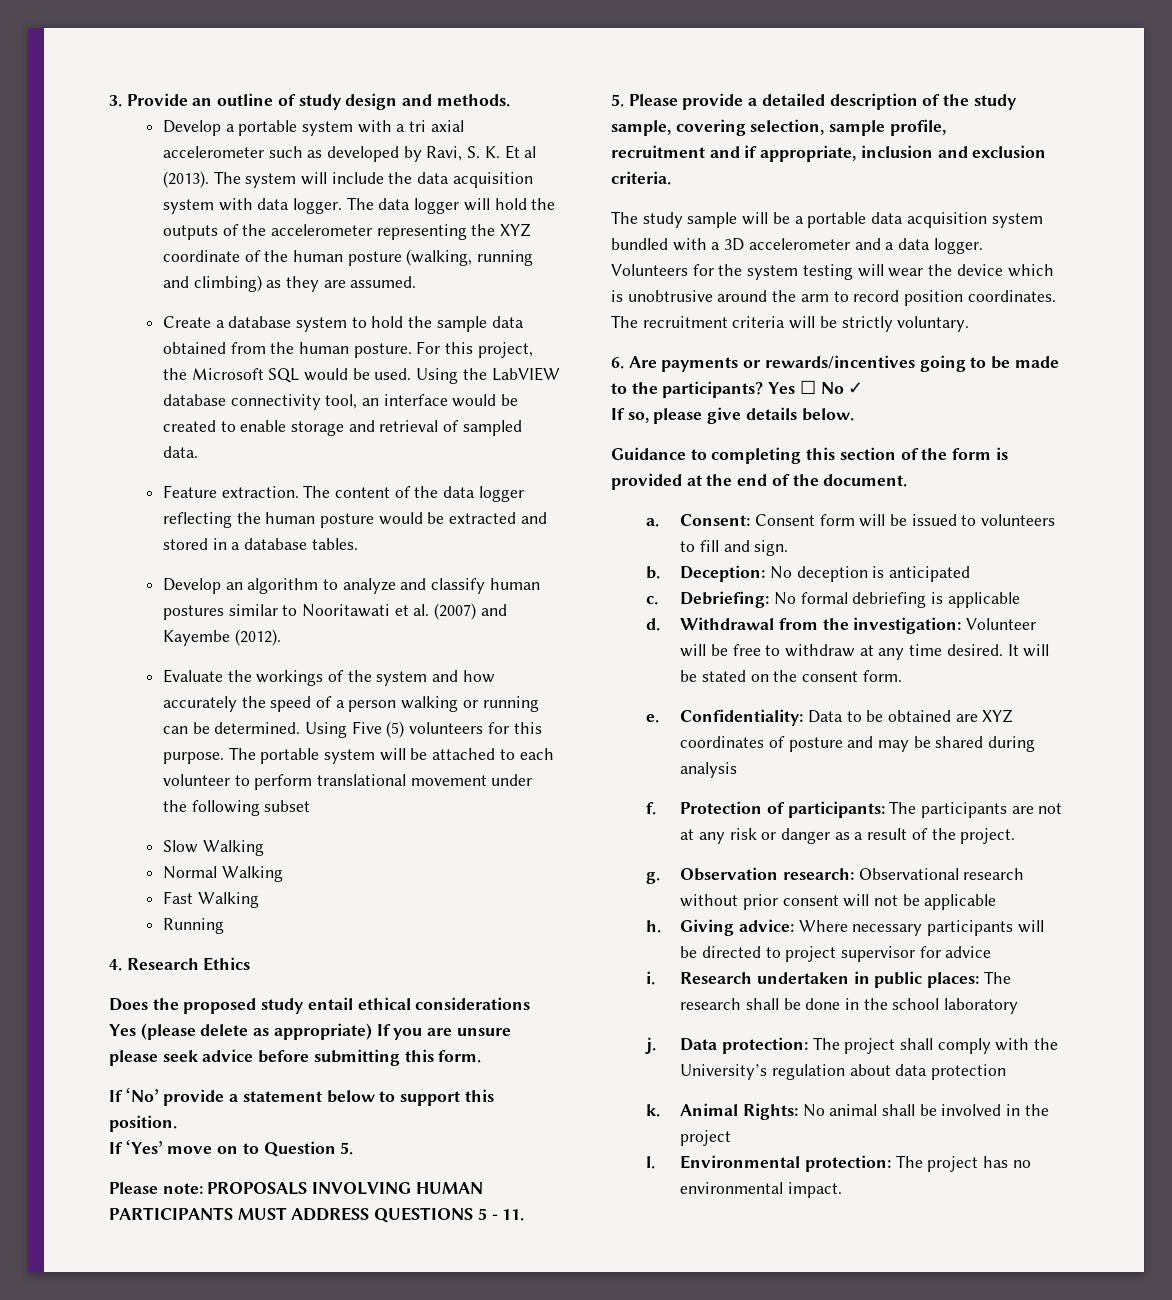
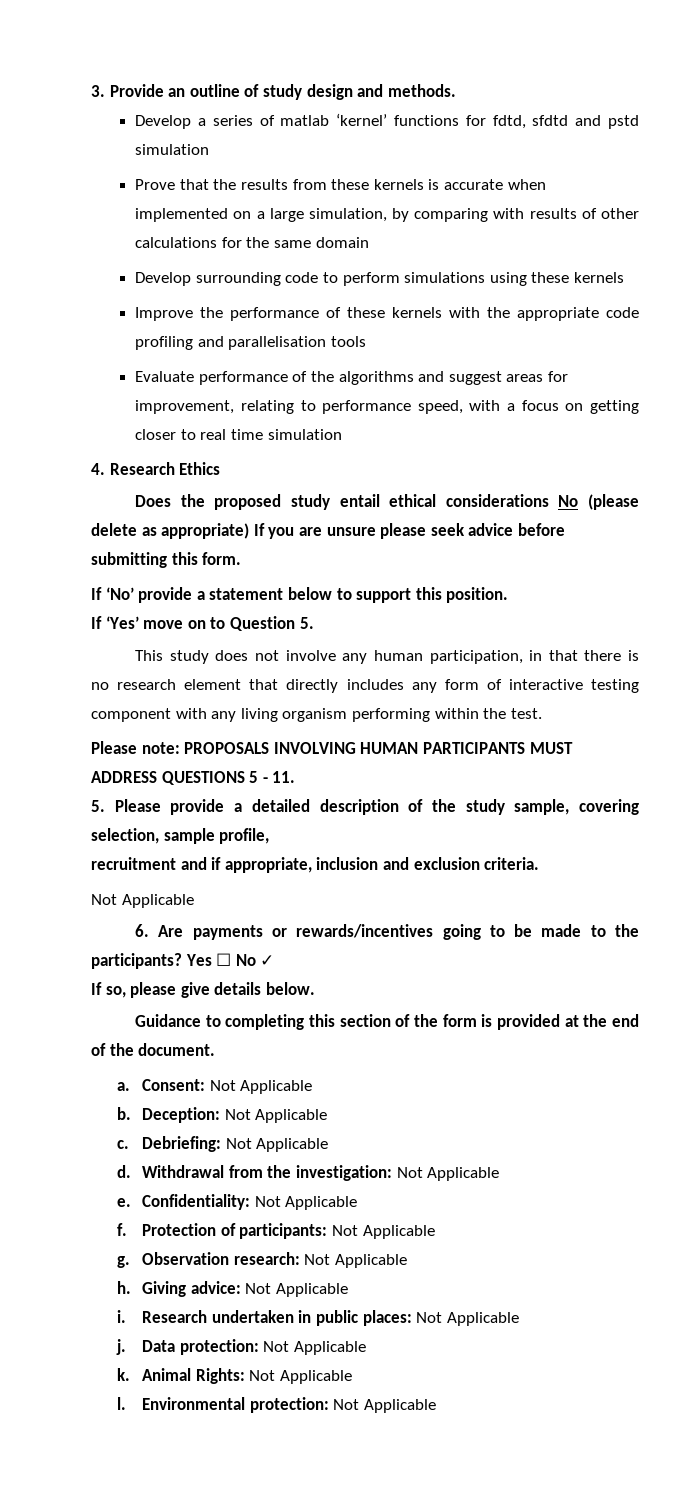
- Develop a portable system with a tri axial accelerometer such as developed by Ravi, S. K. Et al (2013). The system will include the data acquisition system with data logger. The data logger will hold the outputs of the accelerometer representing the XYZ coordinate of the human posture (walking, running and climbing) as they are assumed.
- Create a database system to hold the sample data obtained from the human posture. For this project, the Microsoft SQL would be used. Using the LabVIEW database connectivity tool, an interface would be created to enable storage and retrieval of sampled data.
- Feature extraction. The content of the data logger reflecting the human posture would be extracted and stored in a database tables.
- Develop an algorithm to analyze and classify human postures similar to Nooritawati et al. (2007) and Kayembe (2012).
- Evaluate the workings of the system and how accurately the speed of a person walking or running can be determined. Using Five (5) volunteers for this purpose. The portable system will be attached to each volunteer to perform translational movement under the following subset
- Slow Walking
- Normal Walking
- Fast Walking
- Running
+ Develop a series of matlab ‘kernel’ functions for fdtd, sfdtd and pstd simulation
+ Prove that the results from these kernels is accurate when implemented on a large simulation, by comparing with results of other calculations for the same domain
+ Develop surrounding code to perform simulations using these kernels
+ Improve the performance of these kernels with the appropriate code profiling and parallelisation tools
+ Evaluate performance of the algorithms and suggest areas for improvement, relating to performance speed, with a focus on getting closer to real time simulation
- Does the proposed study entail ethical considerations Yes (please delete as appropriate) If you are unsure please seek advice before submitting this form.
+ Does the proposed study entail ethical considerations No (please delete as appropriate) If you are unsure please seek advice before submitting this form.
+ This study does not involve any human participation, in that there is no research element that directly includes any form of interactive testing component with any living organism performing within the test.
  recruitment and if appropriate, inclusion and exclusion criteria.
- The study sample will be a portable data acquisition system bundled with a 3D accelerometer and a data logger. Volunteers for the system testing will wear the device which is unobtrusive around the arm to record position coordinates. The recruitment criteria will be strictly voluntary.
+ Not Applicable
- Consent: Consent form will be issued to volunteers to fill and sign.
- b. Deception: No deception is anticipated
- c. Debriefing: No formal debriefing is applicable
+ Consent: Not Applicable
+ b. Deception: Not Applicable
+ c. Debriefing: Not Applicable
- Withdrawal from the investigation: Volunteer will be free to withdraw at any time desired. It will be stated on the consent form.
- e. Confidentiality: Data to be obtained are XYZ coordinates of posture and may be shared during analysis
- f. Protection of participants: The participants are not at any risk or danger as a result of the project.
- g. Observation research: Observational research without prior consent will not be applicable
- h. Giving advice: Where necessary participants will be directed to project supervisor for advice
+ Withdrawal from the investigation: Not Applicable
+ e. Confidentiality: Not Applicable
+ f. Protection of participants: Not Applicable
+ g. Observation research: Not Applicable
+ h. Giving advice: Not Applicable
- Research undertaken in public places: The research shall be done in the school laboratory
- j. Data protection: The project shall comply with the University’s regulation about data protection
- k. Animal Rights: No animal shall be involved in the project
- l. Environmental protection: The project has no environmental impact.
+ Research undertaken in public places: Not Applicable
+ j. Data protection: Not Applicable
+ k. Animal Rights: Not Applicable
+ l. Environmental protection: Not Applicable

